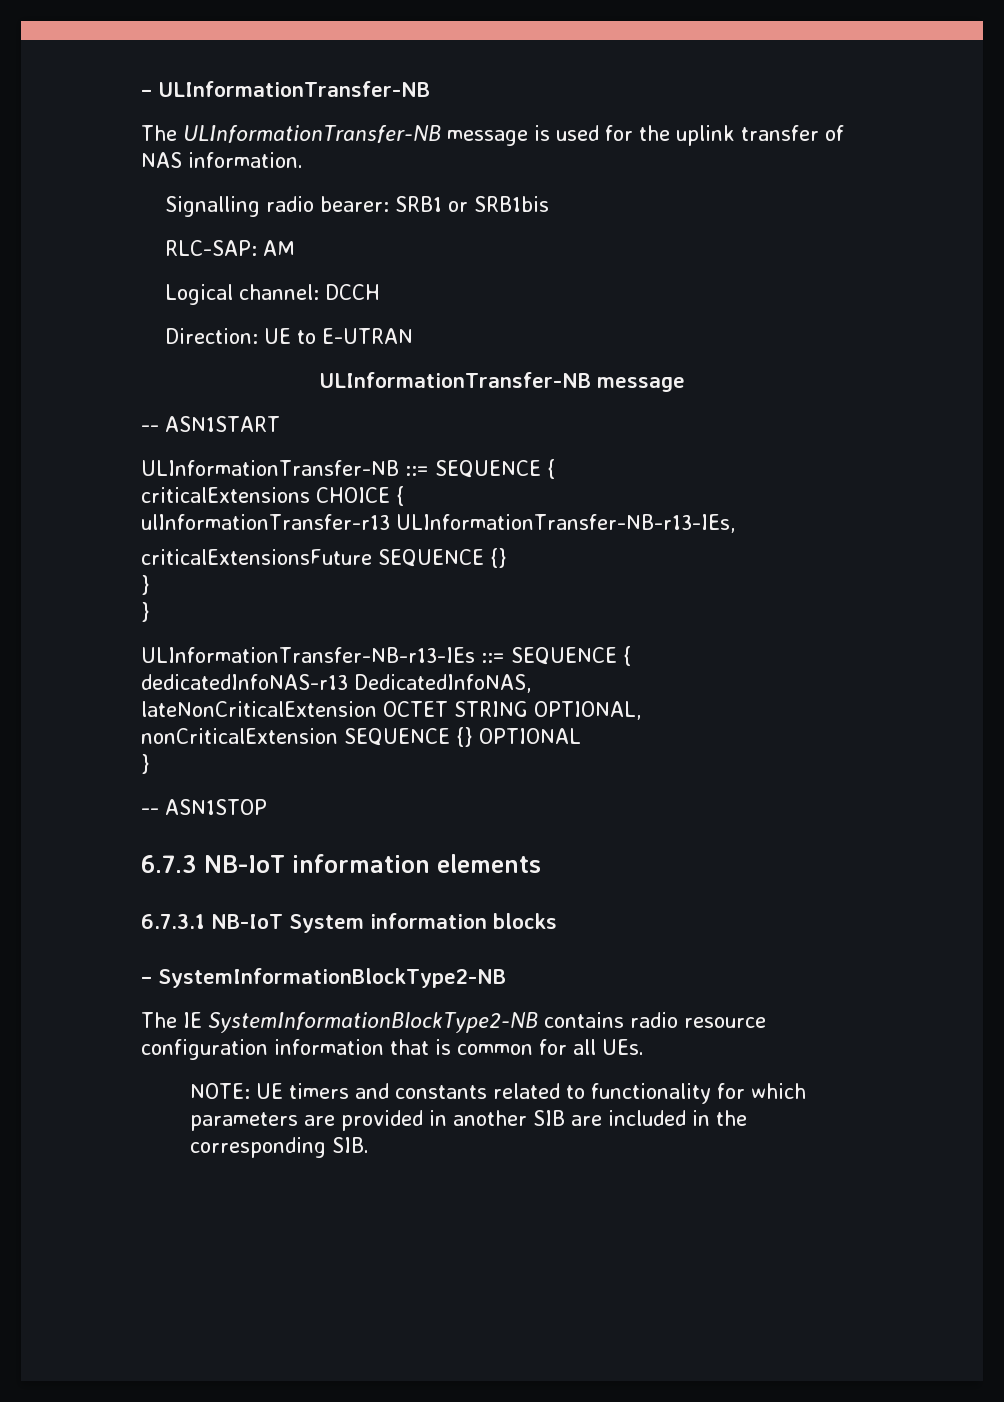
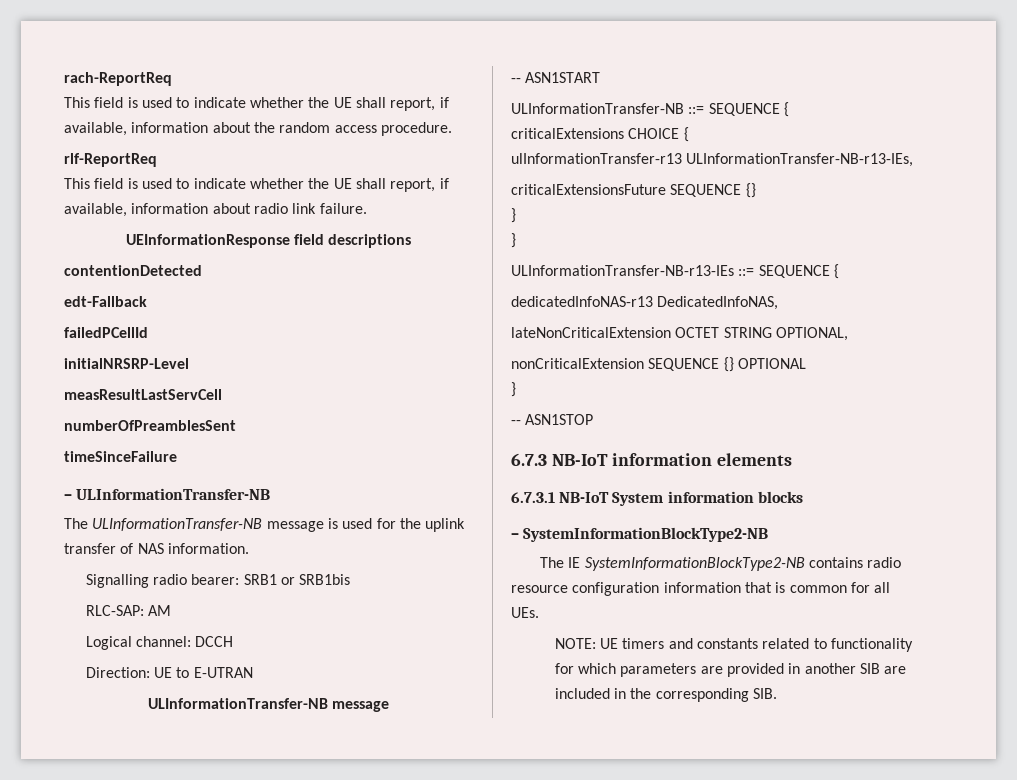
+ rach-ReportReq
+ This field is used to indicate whether the UE shall report, if available, information about the random access procedure.
+ rlf-ReportReq
+ This field is used to indicate whether the UE shall report, if available, information about radio link failure.
+ UEInformationResponse field descriptions
+ contentionDetected
+ edt-Fallback
+ failedPCellId
+ initialNRSRP-Level
+ measResultLastServCell
+ numberOfPreamblesSent
+ timeSinceFailure

